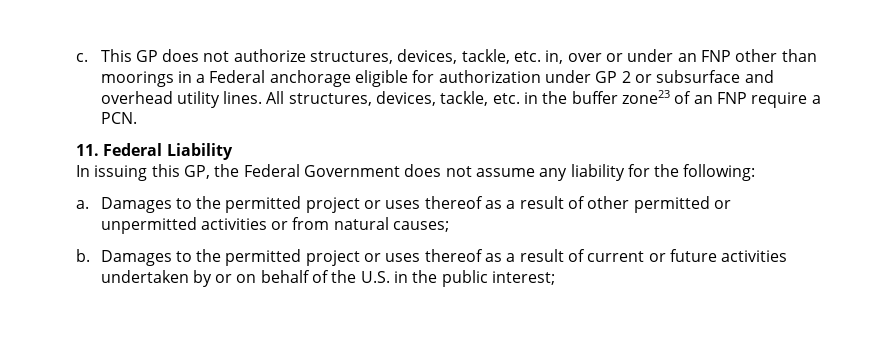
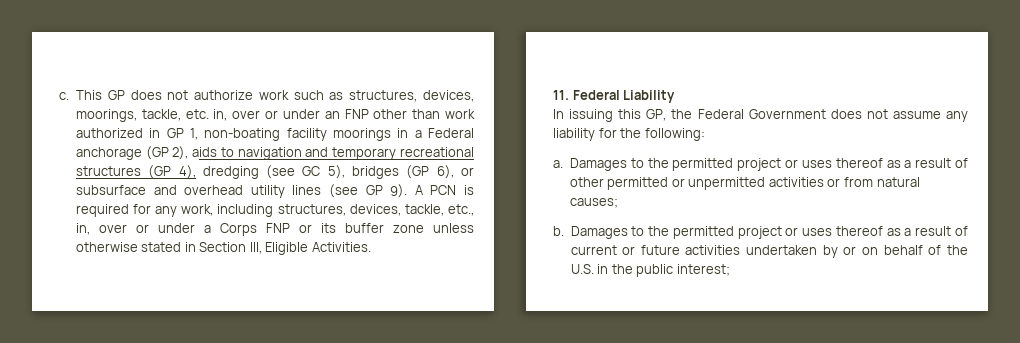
- This GP does not authorize structures, devices, tackle, etc. in, over or under an FNP other than moorings in a Federal anchorage eligible for authorization under GP 2 or subsurface and overhead utility lines. All structures, devices, tackle, etc. in the buffer zone23 of an FNP require a PCN.
+ This GP does not authorize work such as structures, devices, moorings, tackle, etc. in, over or under an FNP other than work authorized in GP 1, non-boating facility moorings in a Federal anchorage (GP 2), aids to navigation and temporary recreational structures (GP 4), dredging (see GC 5), bridges (GP 6), or subsurface and overhead utility lines (see GP 9). A PCN is required for any work, including structures, devices, tackle, etc., in, over or under a Corps FNP or its buffer zone unless otherwise stated in Section III, Eligible Activities.

